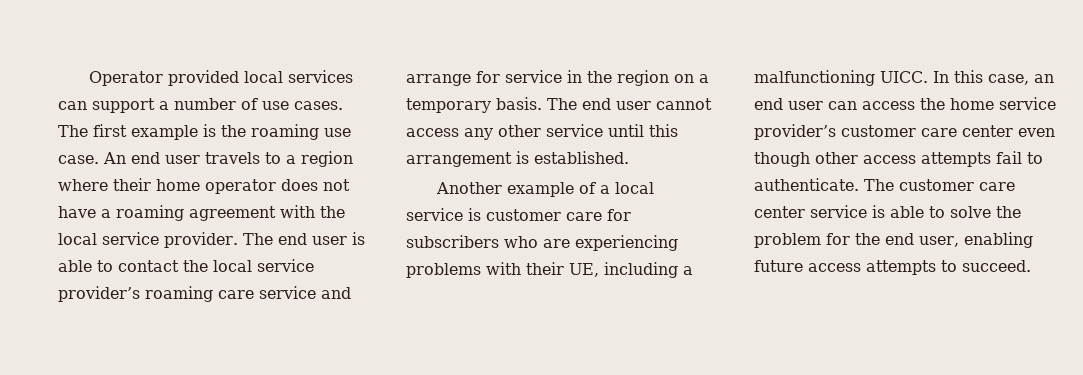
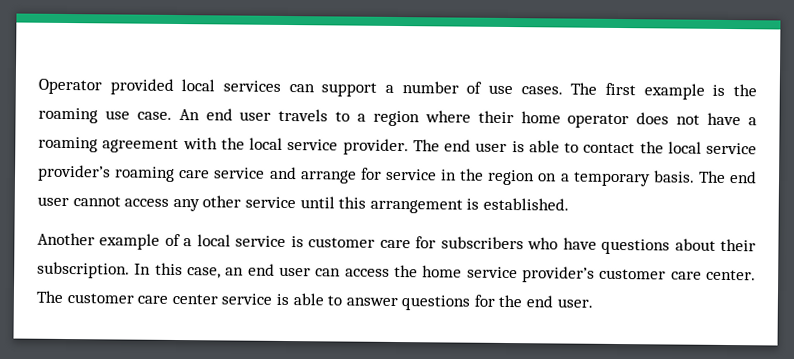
- Another example of a local service is customer care for subscribers who are experiencing problems with their UE, including a malfunctioning UICC.
+ Another example of a local service is customer care for subscribers who have questions about their subscription.
- In this case, an end user can access the home service provider’s customer care center even though other access attempts fail to authenticate.
+ In this case, an end user can access the home service provider’s customer care center.
- The customer care center service is able to solve the problem for the end user, enabling future access attempts to succeed.
+ The customer care center service is able to answer questions for the end user.

